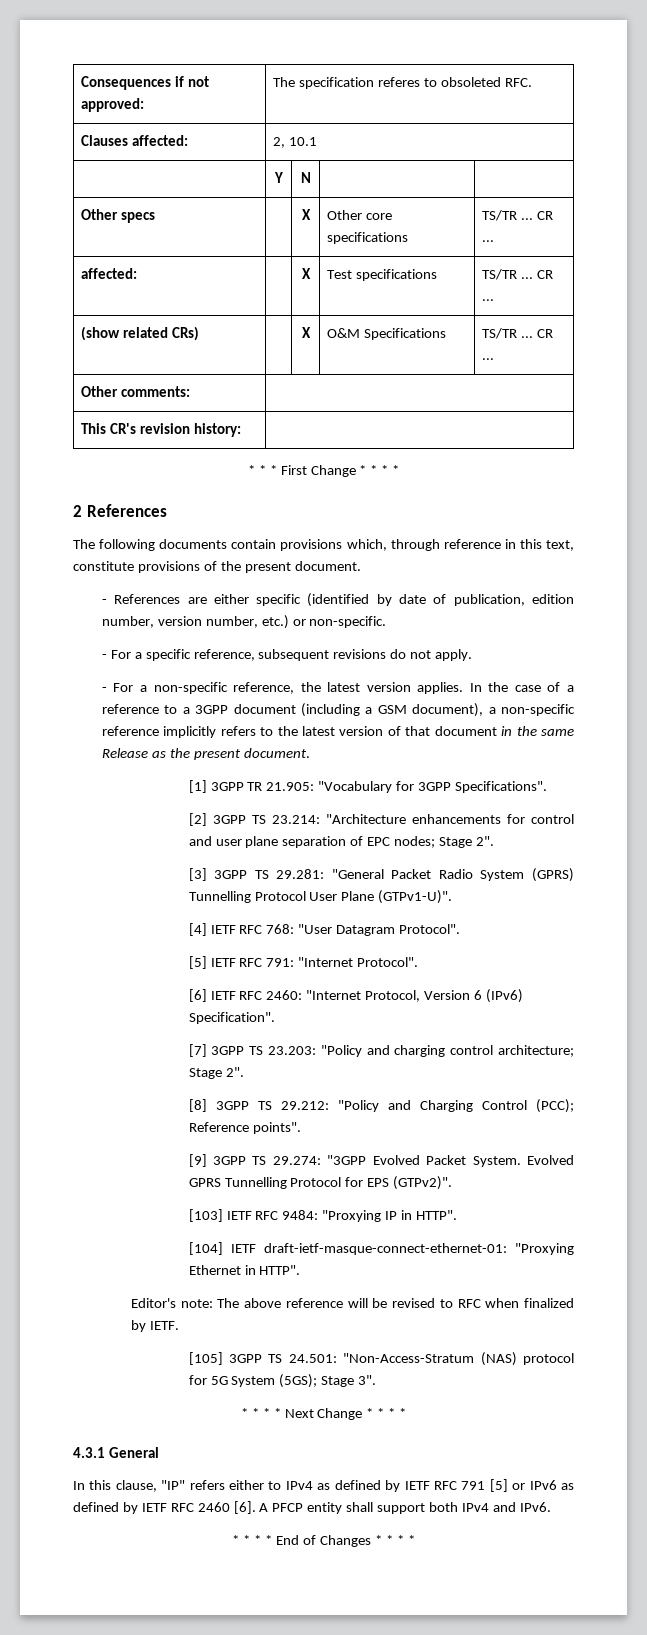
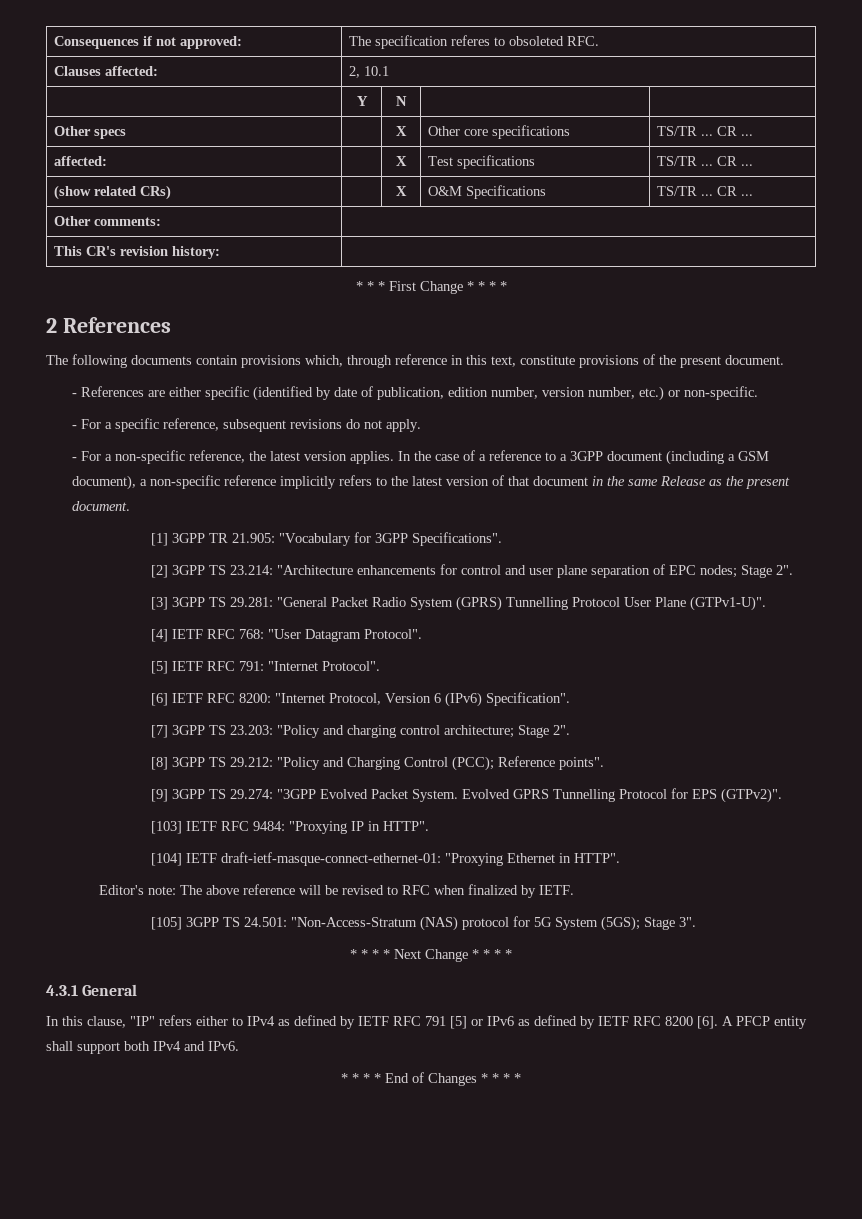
- [6] IETF RFC 2460: "Internet Protocol, Version 6 (IPv6) Specification".
+ [6] IETF RFC 8200: "Internet Protocol, Version 6 (IPv6) Specification".
- In this clause, "IP" refers either to IPv4 as defined by IETF RFC 791 [5] or IPv6 as defined by IETF RFC 2460 [6].
+ In this clause, "IP" refers either to IPv4 as defined by IETF RFC 791 [5] or IPv6 as defined by IETF RFC 8200 [6].

